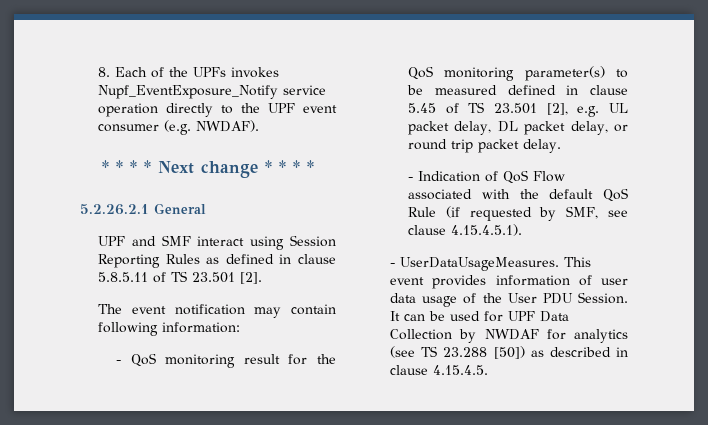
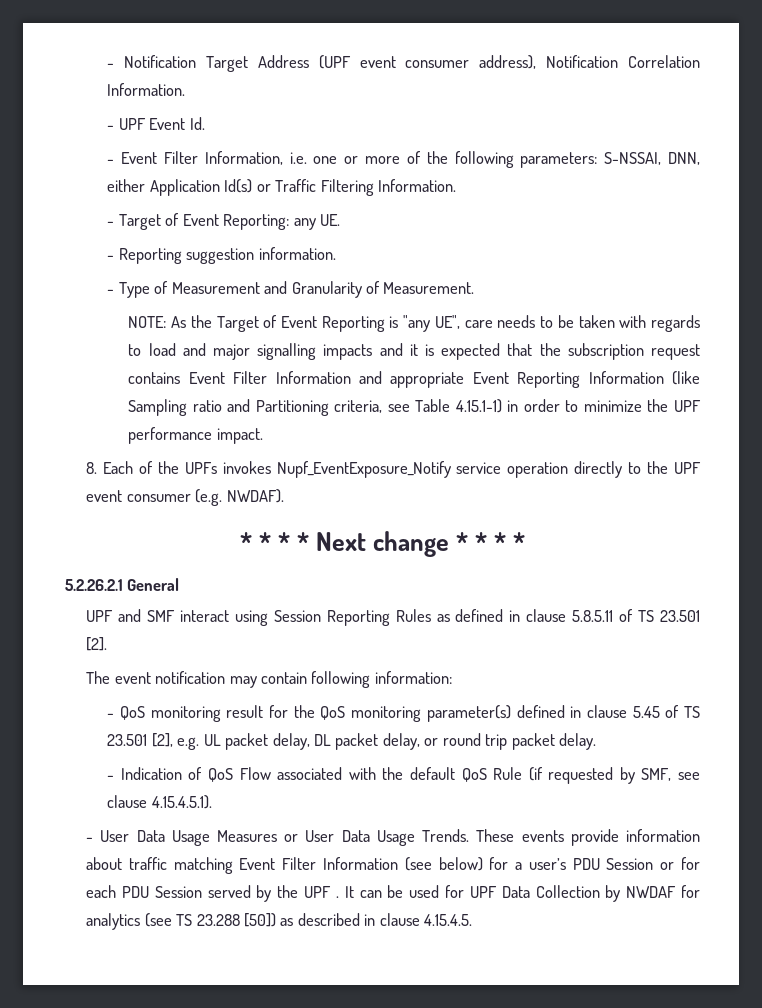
+ - Notification Target Address (UPF event consumer address), Notification Correlation Information.
+ - UPF Event Id.
+ - Event Filter Information, i.e. one or more of the following parameters: S-NSSAI, DNN, either Application Id(s) or Traffic Filtering Information.
+ - Target of Event Reporting: any UE.
+ - Reporting suggestion information.
+ - Type of Measurement and Granularity of Measurement.
+ NOTE: As the Target of Event Reporting is "any UE", care needs to be taken with regards to load and major signalling impacts and it is expected that the subscription request contains Event Filter Information and appropriate Event Reporting Information (like Sampling ratio and Partitioning criteria, see Table 4.15.1-1) in order to minimize the UPF performance impact.
- - QoS monitoring result for the QoS monitoring parameter(s) to be measured defined in clause 5.45 of TS 23.501 [2], e.g. UL packet delay, DL packet delay, or round trip packet delay.
+ - QoS monitoring result for the QoS monitoring parameter(s) defined in clause 5.45 of TS 23.501 [2], e.g. UL packet delay, DL packet delay, or round trip packet delay.
- - UserDataUsageMeasures. This event provides information of user data usage of the User PDU Session.
+ - User Data Usage Measures or User Data Usage Trends. These events provide information about traffic matching Event Filter Information (see below) for a user’s PDU Session or for each PDU Session served by the UPF .

